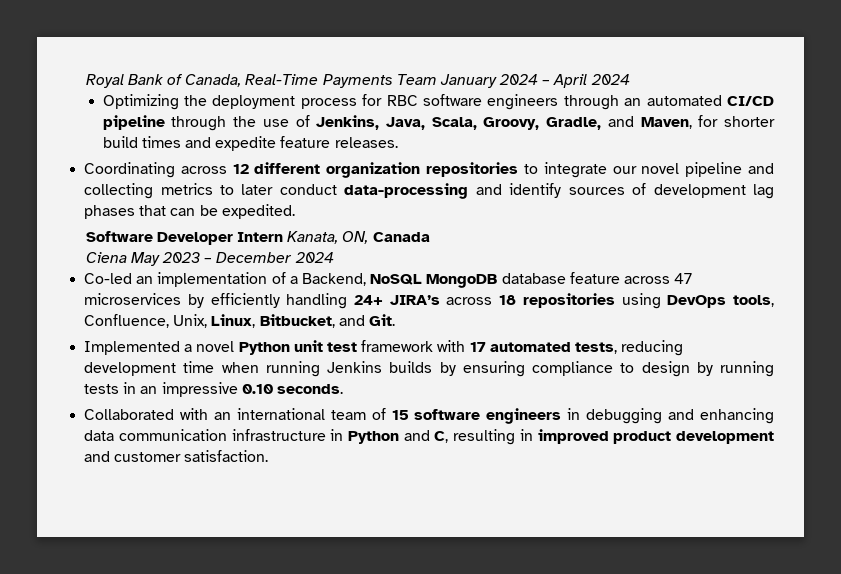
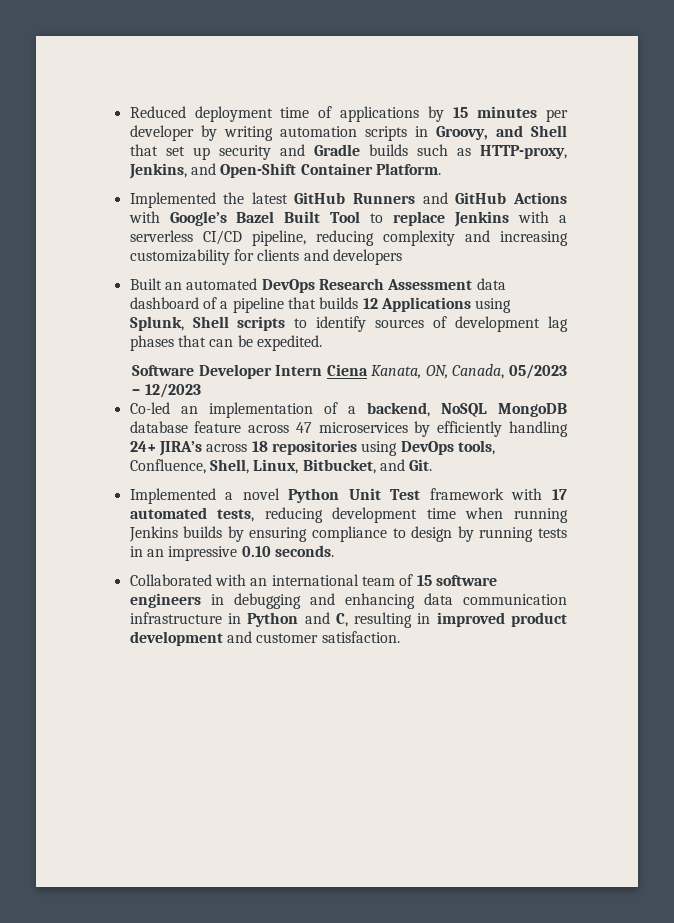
- Royal Bank of Canada, Real-Time Payments Team January 2024 – April 2024
- Optimizing the deployment process for RBC software engineers through an automated CI/CD pipeline through the use of Jenkins, Java, Scala, Groovy, Gradle, and Maven, for shorter build times and expedite feature releases.
- Coordinating across 12 different organization repositories to integrate our novel pipeline and collecting metrics to later conduct data-processing and identify sources of development lag phases that can be expedited.
+ Reduced deployment time of applications by 15 minutes per developer by writing automation scripts in Groovy, and Shell that set up security and Gradle builds such as HTTP-proxy, Jenkins, and Open-Shift Container Platform.
+ Implemented the latest GitHub Runners and GitHub Actions with Google’s Bazel Built Tool to replace Jenkins with a serverless CI/CD pipeline, reducing complexity and increasing customizability for clients and developers
+ Built an automated DevOps Research Assessment data dashboard of a pipeline that builds 12 Applications using Splunk, Shell scripts to identify sources of development lag phases that can be expedited.
- Software Developer Intern Kanata, ON, Canada
- Ciena May 2023 – December 2024
+ Software Developer Intern Ciena Kanata, ON, Canada, 05/2023 – 12/2023
- Co-led an implementation of a Backend, NoSQL MongoDB database feature across 47 microservices by efficiently handling 24+ JIRA’s across 18 repositories using DevOps tools, Confluence, Unix, Linux, Bitbucket, and Git.
+ Co-led an implementation of a backend, NoSQL MongoDB database feature across 47 microservices by efficiently handling 24+ JIRA’s across 18 repositories using DevOps tools, Confluence, Shell, Linux, Bitbucket, and Git.
- Implemented a novel Python unit test framework with 17 automated tests, reducing development time when running Jenkins builds by ensuring compliance to design by running tests in an impressive 0.10 seconds.
+ Implemented a novel Python Unit Test framework with 17 automated tests, reducing development time when running Jenkins builds by ensuring compliance to design by running tests in an impressive 0.10 seconds.

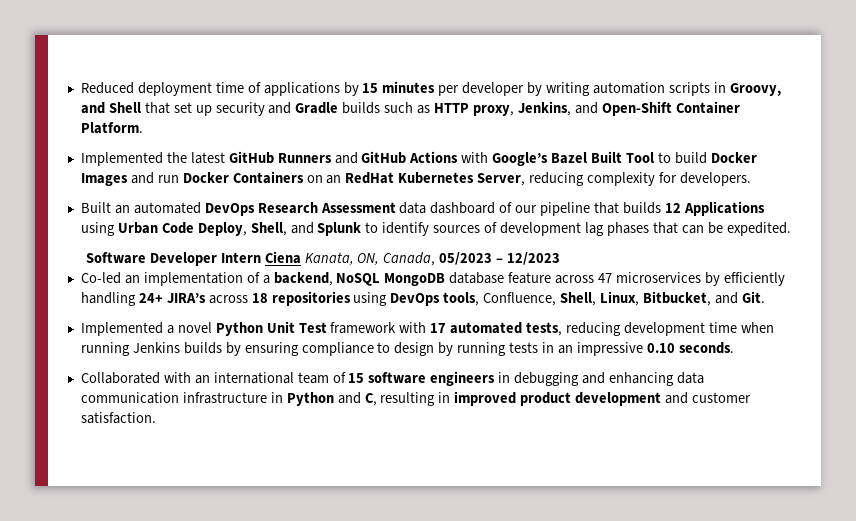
- Reduced deployment time of applications by 15 minutes per developer by writing automation scripts in Groovy, and Shell that set up security and Gradle builds such as HTTP-proxy, Jenkins, and Open-Shift Container Platform.
+ Reduced deployment time of applications by 15 minutes per developer by writing automation scripts in Groovy, and Shell that set up security and Gradle builds such as HTTP proxy, Jenkins, and Open-Shift Container Platform.
- Implemented the latest GitHub Runners and GitHub Actions with Google’s Bazel Built Tool to replace Jenkins with a serverless CI/CD pipeline, reducing complexity and increasing customizability for clients and developers
+ Implemented the latest GitHub Runners and GitHub Actions with Google’s Bazel Built Tool to build Docker Images and run Docker Containers on an RedHat Kubernetes Server, reducing complexity for developers.
- Built an automated DevOps Research Assessment data dashboard of a pipeline that builds 12 Applications using Splunk, Shell scripts to identify sources of development lag phases that can be expedited.
+ Built an automated DevOps Research Assessment data dashboard of our pipeline that builds 12 Applications using Urban Code Deploy, Shell, and Splunk to identify sources of development lag phases that can be expedited.

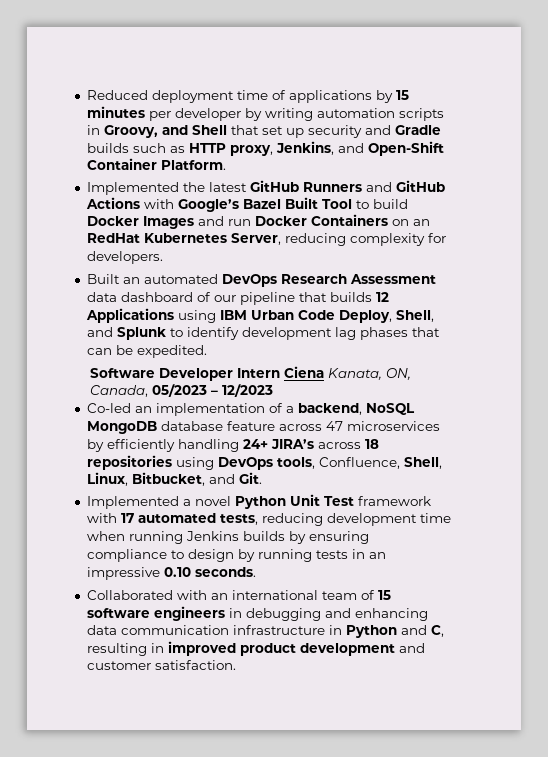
- Built an automated DevOps Research Assessment data dashboard of our pipeline that builds 12 Applications using Urban Code Deploy, Shell, and Splunk to identify sources of development lag phases that can be expedited.
+ Built an automated DevOps Research Assessment data dashboard of our pipeline that builds 12 Applications using IBM Urban Code Deploy, Shell, and Splunk to identify development lag phases that can be expedited.

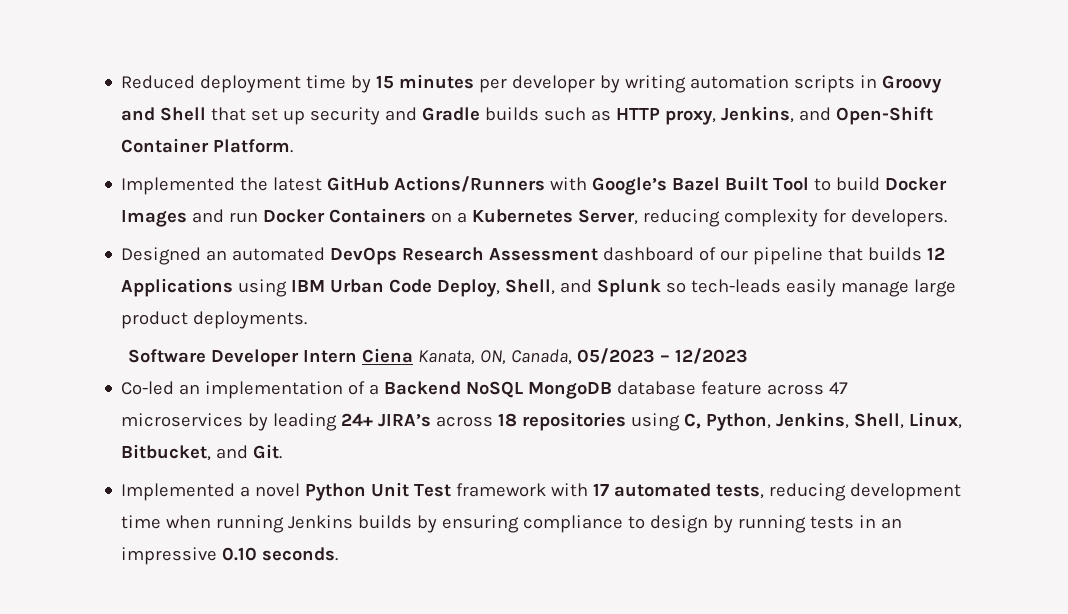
- Reduced deployment time of applications by 15 minutes per developer by writing automation scripts in Groovy, and Shell that set up security and Gradle builds such as HTTP proxy, Jenkins, and Open-Shift Container Platform.
+ Reduced deployment time by 15 minutes per developer by writing automation scripts in Groovy and Shell that set up security and Gradle builds such as HTTP proxy, Jenkins, and Open-Shift Container Platform.
- Implemented the latest GitHub Runners and GitHub Actions with Google’s Bazel Built Tool to build Docker Images and run Docker Containers on an RedHat Kubernetes Server, reducing complexity for developers.
+ Implemented the latest GitHub Actions/Runners with Google’s Bazel Built Tool to build Docker Images and run Docker Containers on a Kubernetes Server, reducing complexity for developers.
- Built an automated DevOps Research Assessment data dashboard of our pipeline that builds 12 Applications using IBM Urban Code Deploy, Shell, and Splunk to identify development lag phases that can be expedited.
+ Designed an automated DevOps Research Assessment dashboard of our pipeline that builds 12 Applications using IBM Urban Code Deploy, Shell, and Splunk so tech-leads easily manage large product deployments.
- Co-led an implementation of a backend, NoSQL MongoDB database feature across 47 microservices by efficiently handling 24+ JIRA’s across 18 repositories using DevOps tools, Confluence, Shell, Linux, Bitbucket, and Git.
+ Co-led an implementation of a Backend NoSQL MongoDB database feature across 47 microservices by leading 24+ JIRA’s across 18 repositories using C, Python, Jenkins, Shell, Linux, Bitbucket, and Git.
- Collaborated with an international team of 15 software engineers in debugging and enhancing data communication infrastructure in Python and C, resulting in improved product development and customer satisfaction.

